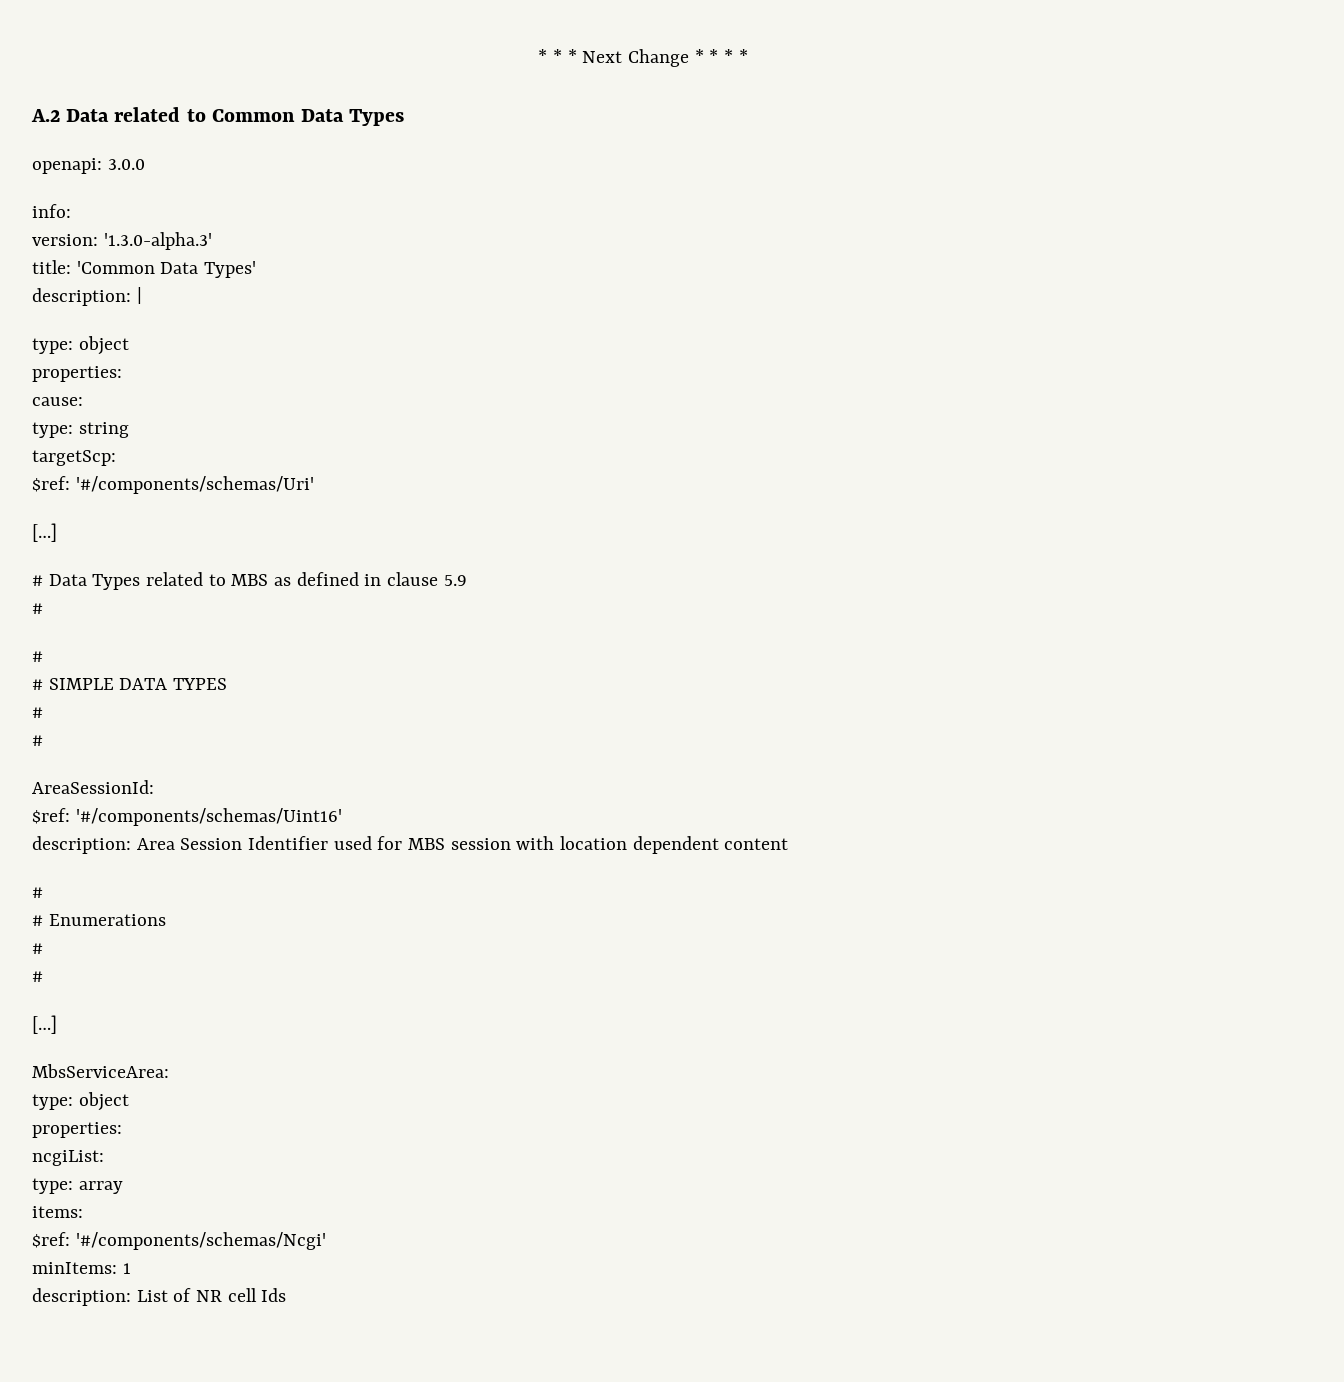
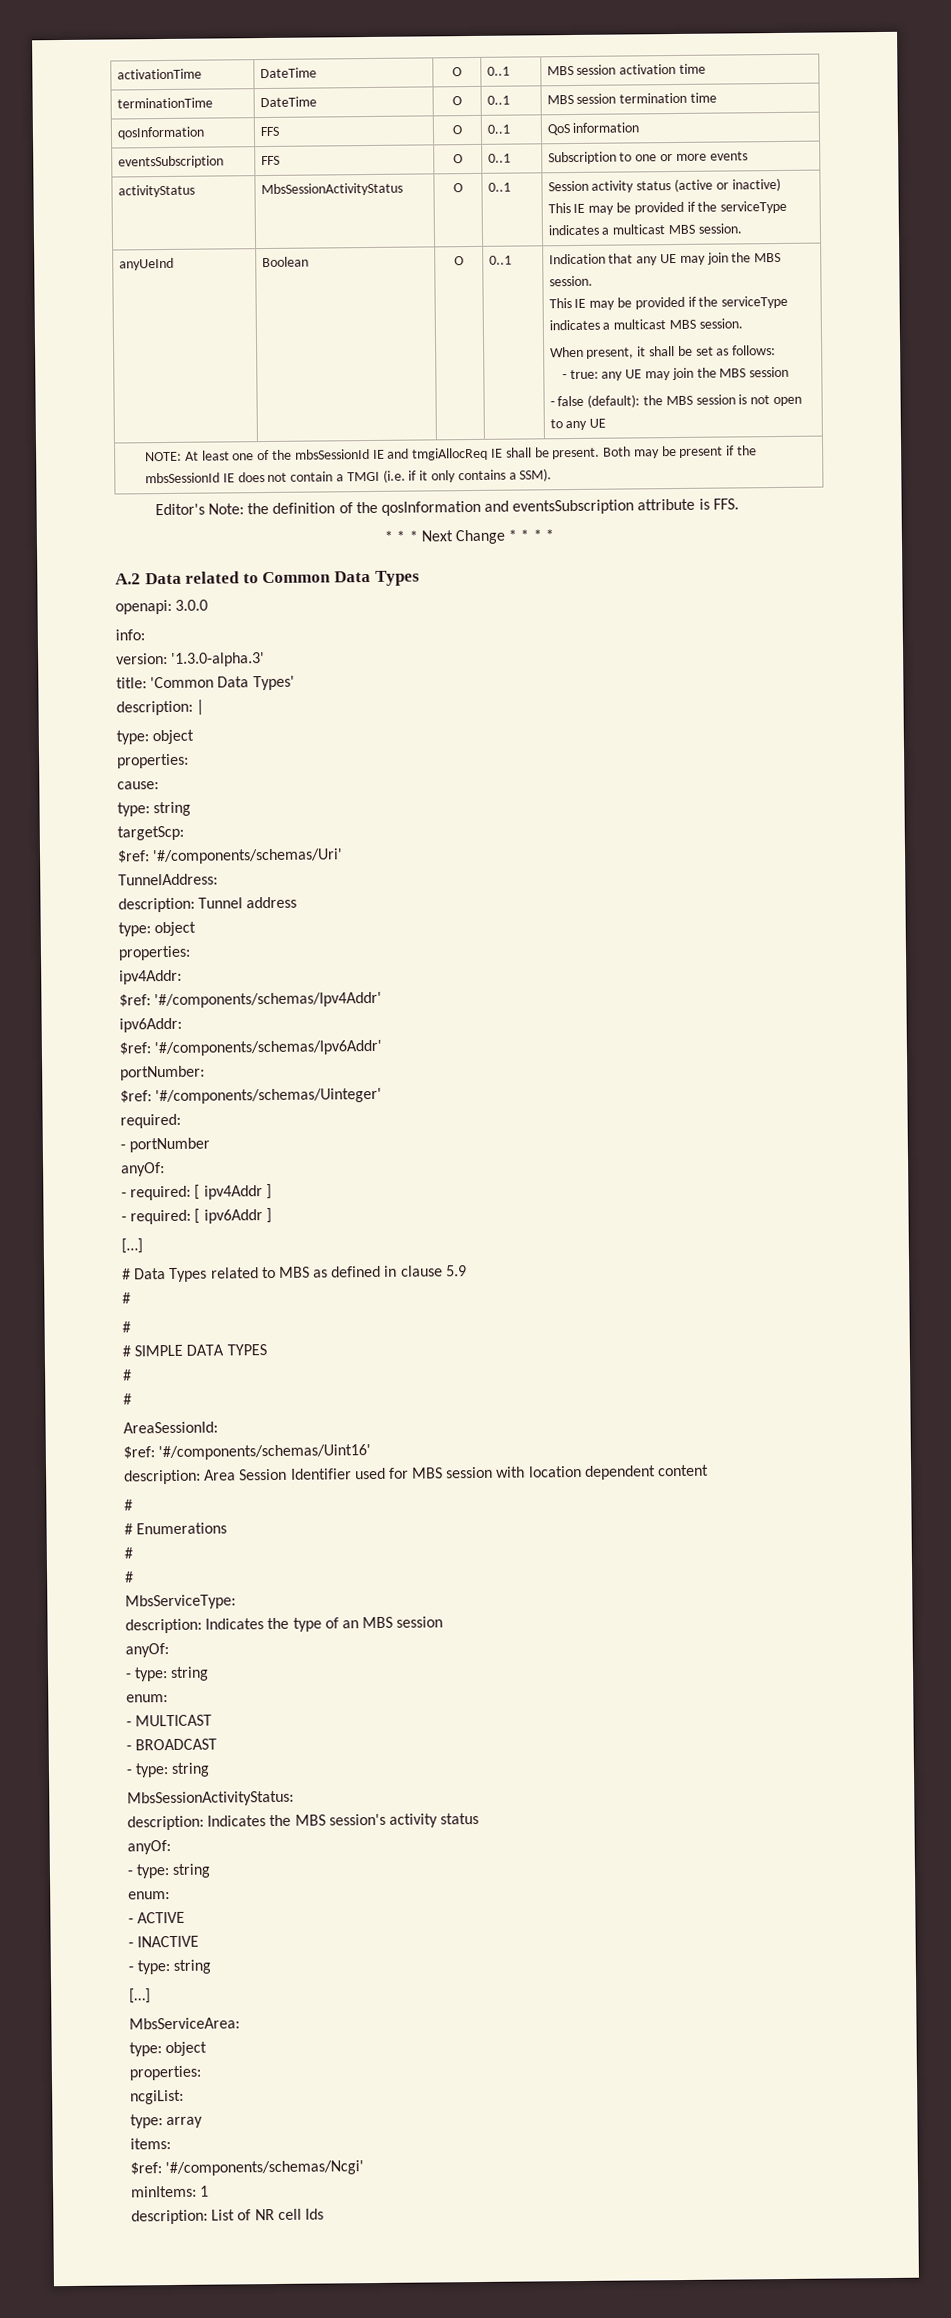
+ activationTime | DateTime | O | 0..1 | MBS session activation time
+ terminationTime | DateTime | O | 0..1 | MBS session termination time
+ qosInformation | FFS | O | 0..1 | QoS information
+ eventsSubscription | FFS | O | 0..1 | Subscription to one or more events
+ activityStatus | MbsSessionActivityStatus | O | 0..1 | Session activity status (active or inactive)
+ This IE may be provided if the serviceType indicates a multicast MBS session.
+ anyUeInd | Boolean | O | 0..1 | Indication that any UE may join the MBS session.
+ This IE may be provided if the serviceType indicates a multicast MBS session.
+ When present, it shall be set as follows:
+ - true: any UE may join the MBS session
+ - false (default): the MBS session is not open to any UE
+ NOTE: At least one of the mbsSessionId IE and tmgiAllocReq IE shall be present. Both may be present if the mbsSessionId IE does not contain a TMGI (i.e. if it only contains a SSM).
+ Editor's Note: the definition of the qosInformation and eventsSubscription attribute is FFS.
+ TunnelAddress:
+ description: Tunnel address
+ type: object
+ properties:
+ ipv4Addr:
+ $ref: '#/components/schemas/Ipv4Addr'
+ ipv6Addr:
+ $ref: '#/components/schemas/Ipv6Addr'
+ portNumber:
+ $ref: '#/components/schemas/Uinteger'
+ required:
+ - portNumber
+ anyOf:
+ - required: [ ipv4Addr ]
+ - required: [ ipv6Addr ]
+ MbsServiceType:
+ description: Indicates the type of an MBS session
+ anyOf:
+ - type: string
+ enum:
+ - MULTICAST
+ - BROADCAST
+ - type: string
+ MbsSessionActivityStatus:
+ description: Indicates the MBS session's activity status
+ anyOf:
+ - type: string
+ enum:
+ - ACTIVE
+ - INACTIVE
+ - type: string

